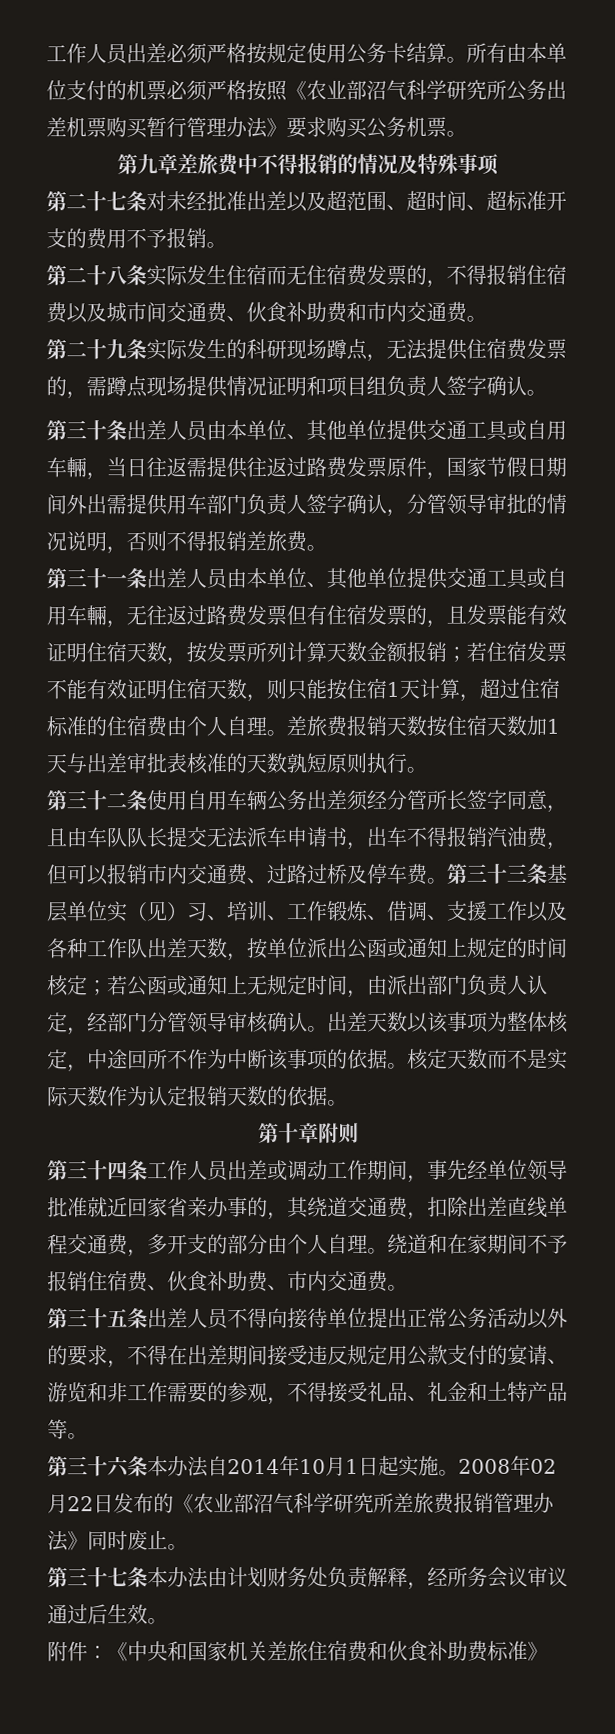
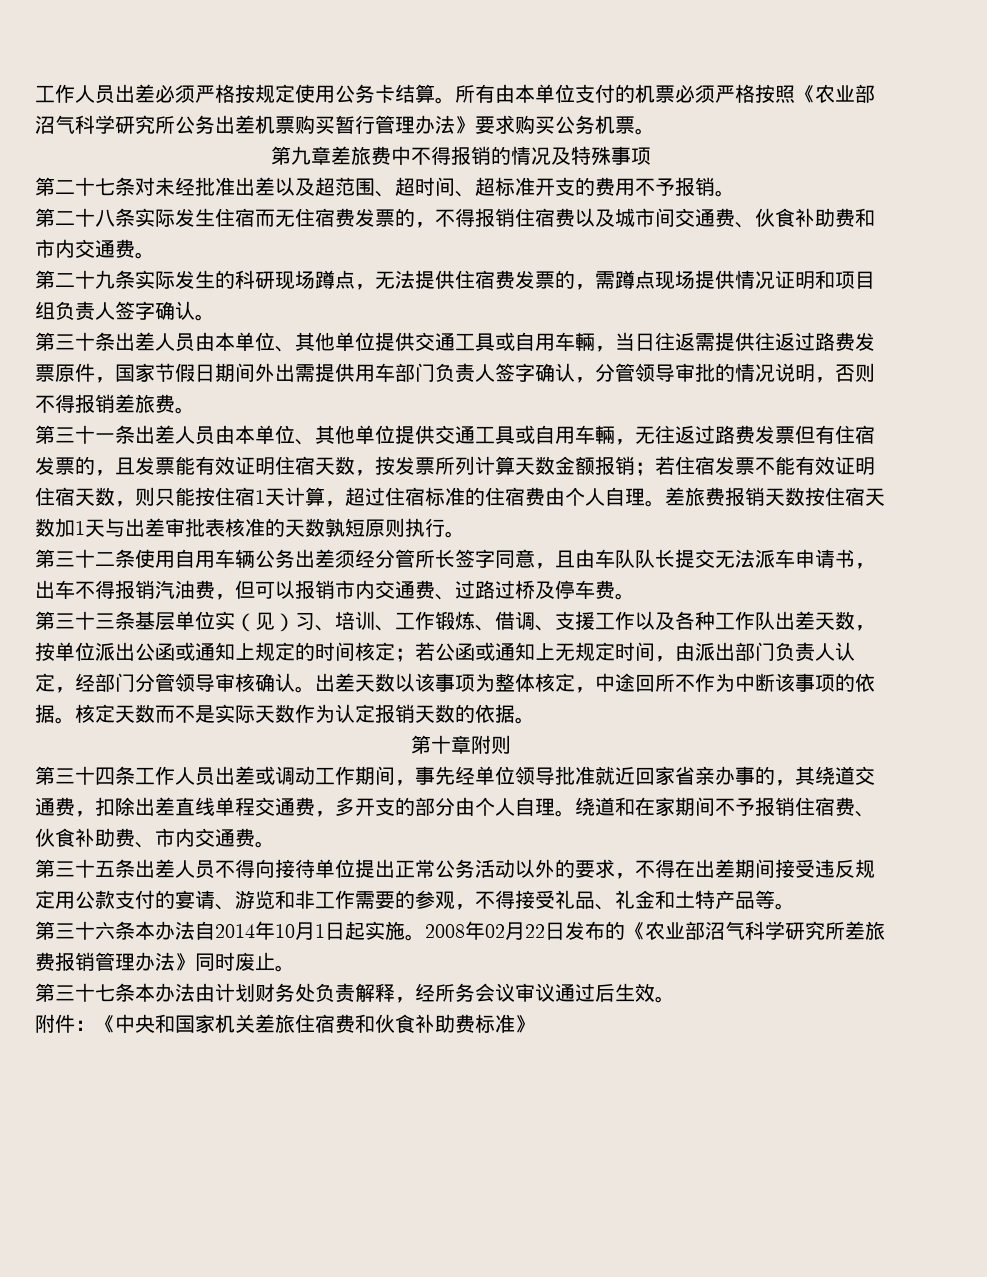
- 第三十二条使用自用车辆公务出差须经分管所长签字同意，且由车队队长提交无法派车申请书，出车不得报销汽油费，但可以报销市内交通费、过路过桥及停车费。第三十三条基层单位实（见）习、培训、工作锻炼、借调、支援工作以及各种工作队出差天数，按单位派出公函或通知上规定的时间核定；
+ 第三十二条使用自用车辆公务出差须经分管所长签字同意，且由车队队长提交无法派车申请书，出车不得报销汽油费，但可以报销市内交通费、过路过桥及停车费。
+ 第三十三条基层单位实（见）习、培训、工作锻炼、借调、支援工作以及各种工作队出差天数，按单位派出公函或通知上规定的时间核定；

